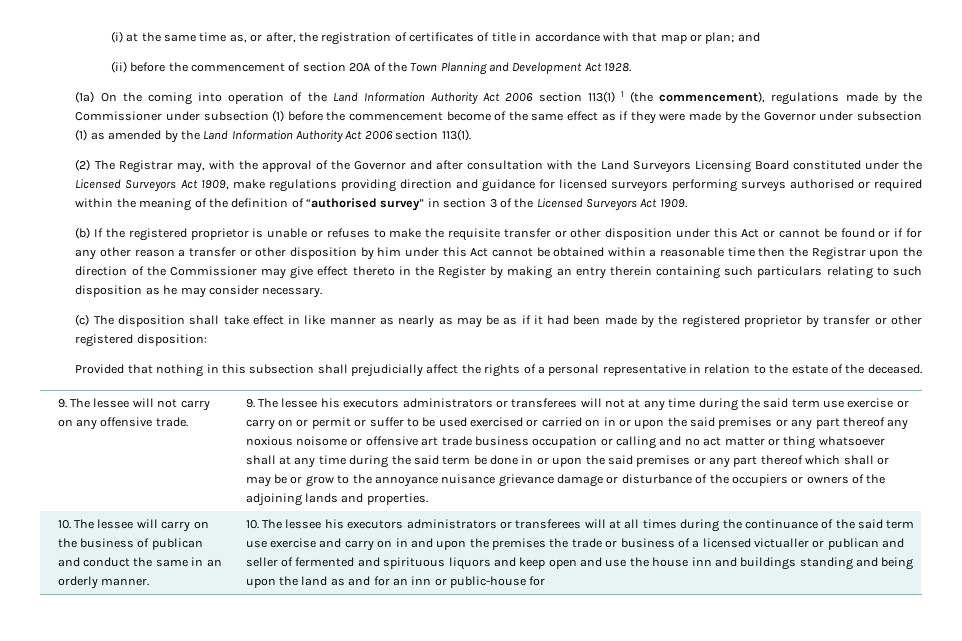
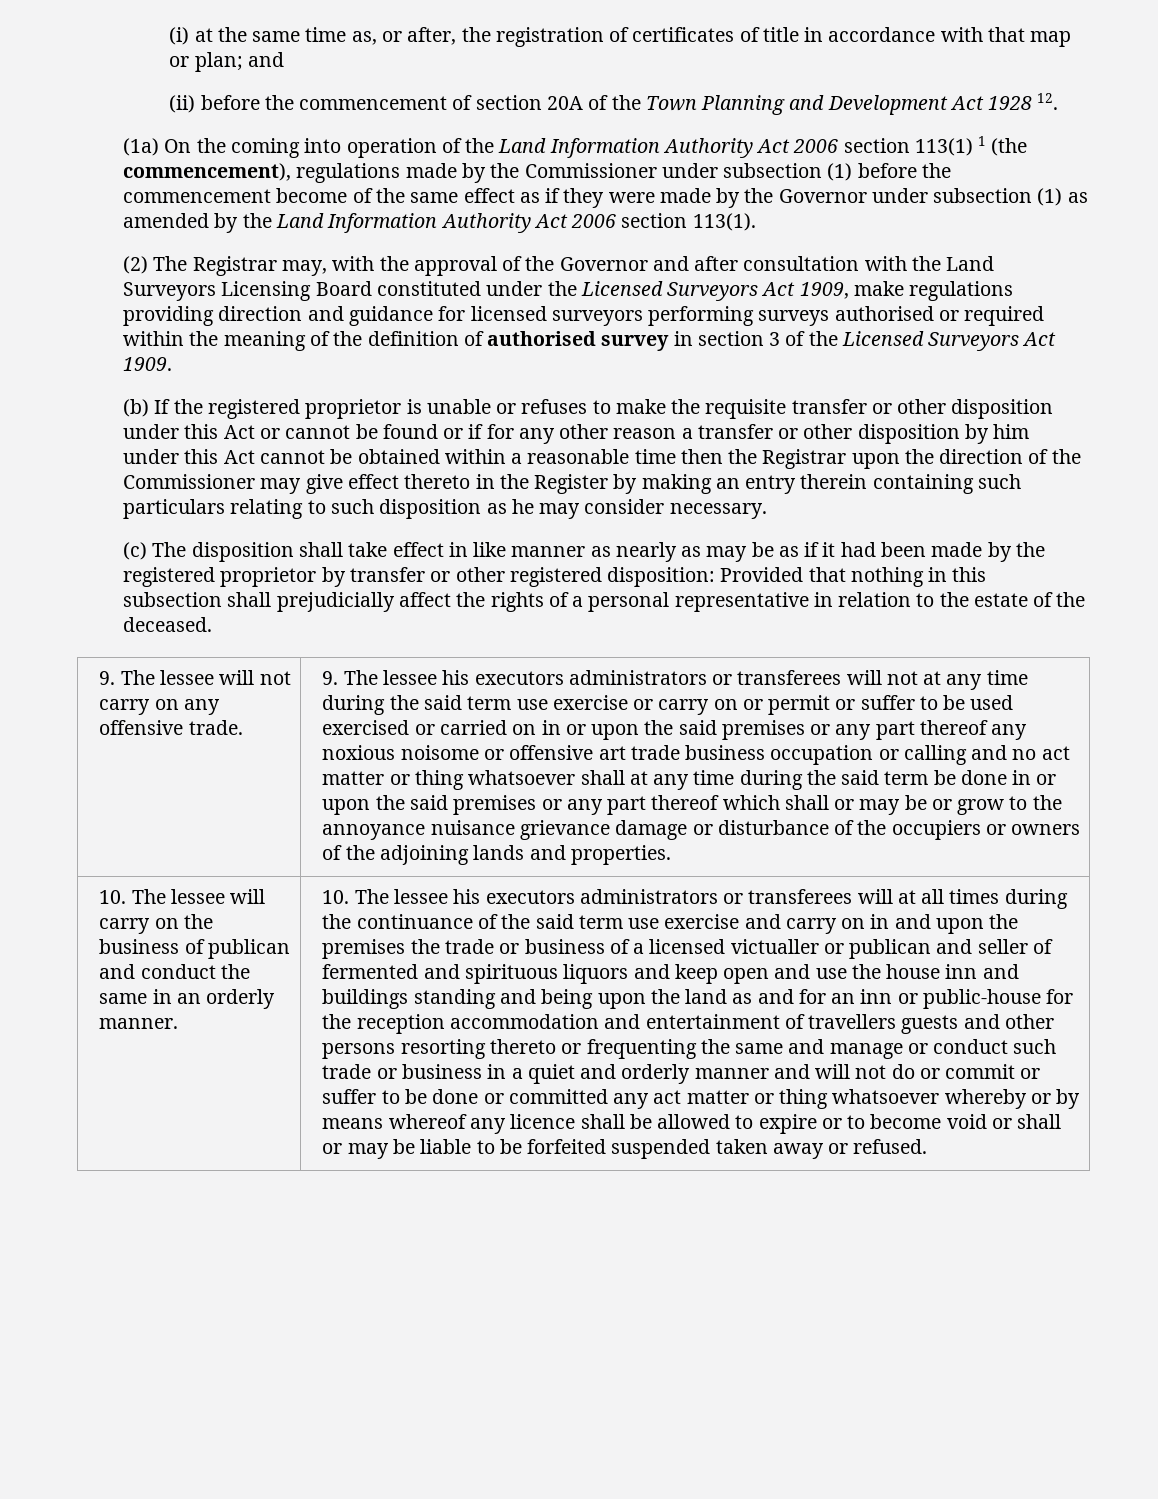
- (ii) before the commencement of section 20A of the Town Planning and Development Act 1928.
+ (ii) before the commencement of section 20A of the Town Planning and Development Act 1928 12.
- (2) The Registrar may, with the approval of the Governor and after consultation with the Land Surveyors Licensing Board constituted under the Licensed Surveyors Act 1909, make regulations providing direction and guidance for licensed surveyors performing surveys authorised or required within the meaning of the definition of “authorised survey” in section 3 of the Licensed Surveyors Act 1909.
+ (2) The Registrar may, with the approval of the Governor and after consultation with the Land Surveyors Licensing Board constituted under the Licensed Surveyors Act 1909, make regulations providing direction and guidance for licensed surveyors performing surveys authorised or required within the meaning of the definition of authorised survey in section 3 of the Licensed Surveyors Act 1909.
- (c) The disposition shall take effect in like manner as nearly as may be as if it had been made by the registered proprietor by transfer or other registered disposition:
- Provided that nothing in this subsection shall prejudicially affect the rights of a personal representative in relation to the estate of the deceased.
+ (c) The disposition shall take effect in like manner as nearly as may be as if it had been made by the registered proprietor by transfer or other registered disposition: Provided that nothing in this subsection shall prejudicially affect the rights of a personal representative in relation to the estate of the deceased.
- 10. The lessee his executors administrators or transferees will at all times during the continuance of the said term use exercise and carry on in and upon the premises the trade or business of a licensed victualler or publican and seller of fermented and spirituous liquors and keep open and use the house inn and buildings standing and being upon the land as and for an inn or public-house for
+ 10. The lessee his executors administrators or transferees will at all times during the continuance of the said term use exercise and carry on in and upon the premises the trade or business of a licensed victualler or publican and seller of fermented and spirituous liquors and keep open and use the house inn and buildings standing and being upon the land as and for an inn or public-house for the reception accommodation and entertainment of travellers guests and other persons resorting thereto or frequenting the same and manage or conduct such trade or business in a quiet and orderly manner and will not do or commit or suffer to be done or committed any act matter or thing whatsoever whereby or by means whereof any licence shall be allowed to expire or to become void or shall or may be liable to be forfeited suspended taken away or refused.

